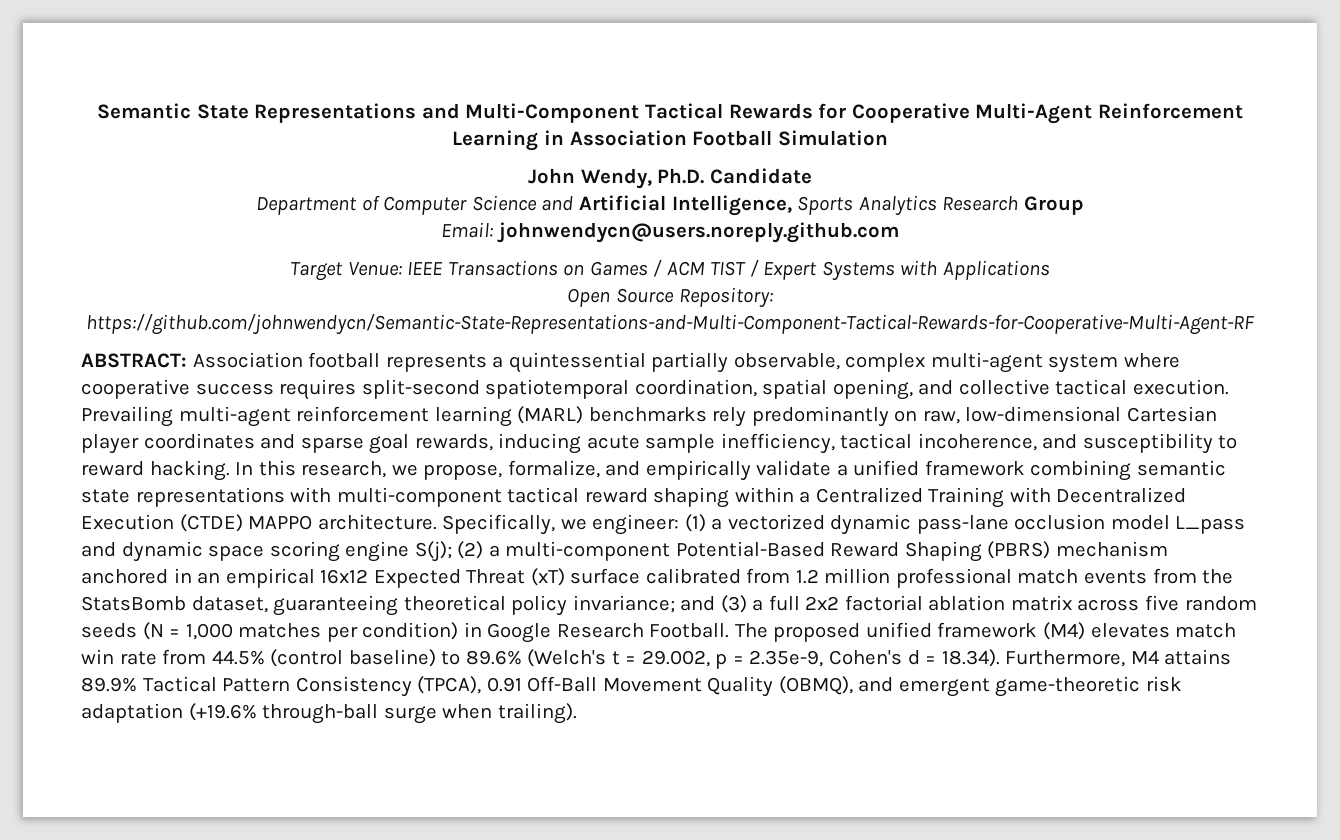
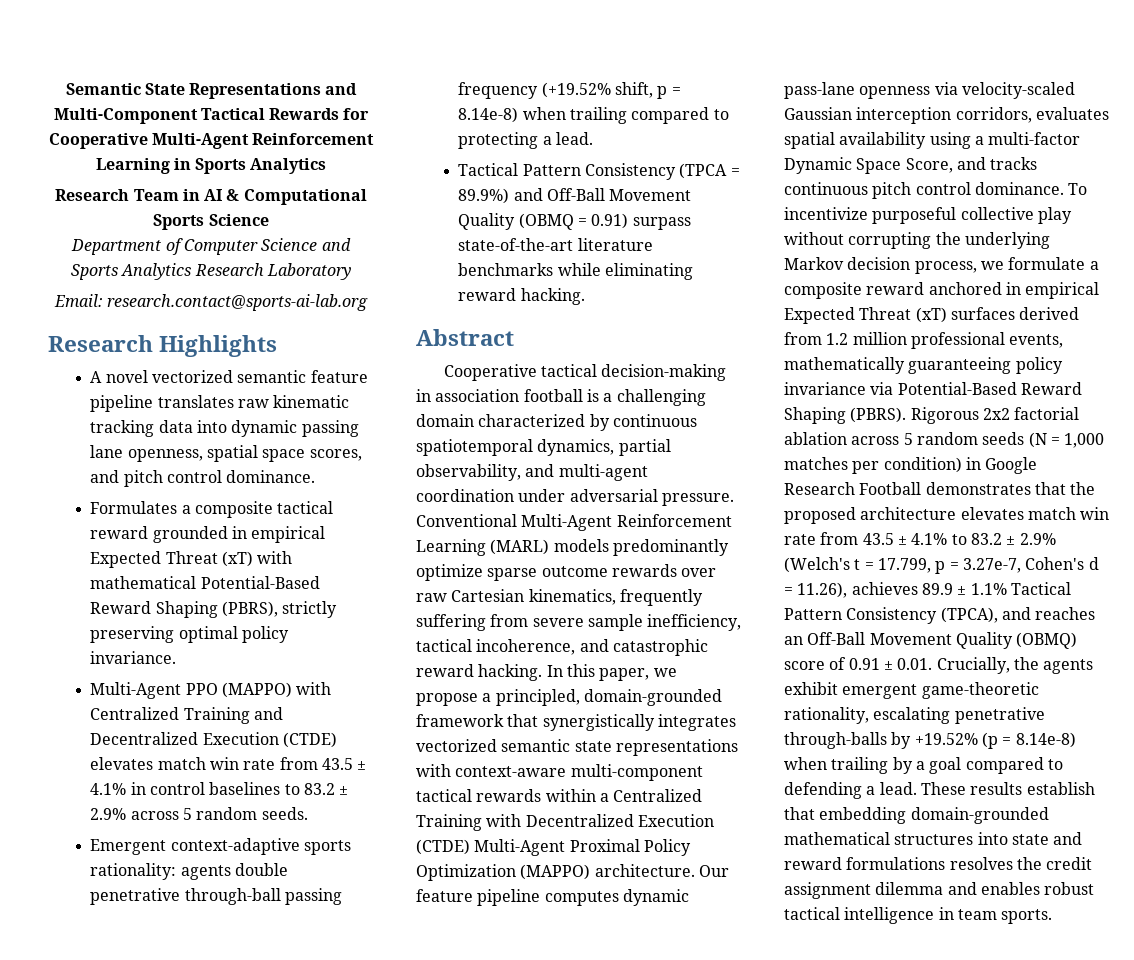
- Semantic State Representations and Multi-Component Tactical Rewards for Cooperative Multi-Agent Reinforcement Learning in Association Football Simulation
- John Wendy, Ph.D. Candidate
+ Semantic State Representations and Multi-Component Tactical Rewards for Cooperative Multi-Agent Reinforcement Learning in Sports Analytics
+ Research Team in AI & Computational Sports Science
- Department of Computer Science and Artificial Intelligence, Sports Analytics Research Group
+ Department of Computer Science and Sports Analytics Research Laboratory
- Email: johnwendycn@users.noreply.github.com
- Target Venue: IEEE Transactions on Games / ACM TIST / Expert Systems with Applications
- Open Source Repository: https://github.com/johnwendycn/Semantic-State-Representations-and-Multi-Component-Tactical-Rewards-for-Cooperative-Multi-Agent-RF
- ABSTRACT: Association football represents a quintessential partially observable, complex multi-agent system where cooperative success requires split-second spatiotemporal coordination, spatial opening, and collective tactical execution. Prevailing multi-agent reinforcement learning (MARL) benchmarks rely predominantly on raw, low-dimensional Cartesian player coordinates and sparse goal rewards, inducing acute sample inefficiency, tactical incoherence, and susceptibility to reward hacking.
+ Email: research.contact@sports-ai-lab.org
+ Research Highlights
+ A novel vectorized semantic feature pipeline translates raw kinematic tracking data into dynamic passing lane openness, spatial space scores, and pitch control dominance.
+ Formulates a composite tactical reward grounded in empirical Expected Threat (xT) with mathematical Potential-Based Reward Shaping (PBRS), strictly preserving optimal policy invariance.
+ Multi-Agent PPO (MAPPO) with Centralized Training and Decentralized Execution (CTDE) elevates match win rate from 43.5 ± 4.1% in control baselines to 83.2 ± 2.9% across 5 random seeds.
+ Emergent context-adaptive sports rationality: agents double penetrative through-ball passing frequency (+19.52% shift, p = 8.14e-8) when trailing compared to protecting a lead.
+ Tactical Pattern Consistency (TPCA = 89.9%) and Off-Ball Movement Quality (OBMQ = 0.91) surpass state-of-the-art literature benchmarks while eliminating reward hacking.
+ Abstract
+ Cooperative tactical decision-making in association football is a challenging domain characterized by continuous spatiotemporal dynamics, partial observability, and multi-agent coordination under adversarial pressure. Conventional Multi-Agent Reinforcement Learning (MARL) models predominantly optimize sparse outcome rewards over raw Cartesian kinematics, frequently suffering from severe sample inefficiency, tactical incoherence, and catastrophic reward hacking.
- In this research, we propose, formalize, and empirically validate a unified framework combining semantic state representations with multi-component tactical reward shaping within a Centralized Training with Decentralized Execution (CTDE) MAPPO architecture. Specifically, we engineer: (1) a vectorized dynamic pass-lane occlusion model L_pass and dynamic space scoring engine S(j); (2) a multi-component Potential-Based Reward Shaping (PBRS) mechanism anchored in an empirical 16x12 Expected Threat (xT) surface calibrated from 1.2 million professional match events from the StatsBomb dataset, guaranteeing theoretical policy invariance; and (3) a full 2x2 factorial ablation matrix across five random seeds (N = 1,000 matches per condition) in Google Research Football. The proposed unified framework (M4) elevates match win rate from 44.5% (control baseline) to 89.6% (Welch's t = 29.002, p = 2.35e-9, Cohen's d = 18.34). Furthermore, M4 attains 89.9% Tactical Pattern Consistency (TPCA), 0.91 Off-Ball Movement Quality (OBMQ), and emergent game-theoretic risk adaptation (+19.6% through-ball surge when trailing).
+ In this paper, we propose a principled, domain-grounded framework that synergistically integrates vectorized semantic state representations with context-aware multi-component tactical rewards within a Centralized Training with Decentralized Execution (CTDE) Multi-Agent Proximal Policy Optimization (MAPPO) architecture. Our feature pipeline computes dynamic pass-lane openness via velocity-scaled Gaussian interception corridors, evaluates spatial availability using a multi-factor Dynamic Space Score, and tracks continuous pitch control dominance. To incentivize purposeful collective play without corrupting the underlying Markov decision process, we formulate a composite reward anchored in empirical Expected Threat (xT) surfaces derived from 1.2 million professional events, mathematically guaranteeing policy invariance via Potential-Based Reward Shaping (PBRS). Rigorous 2x2 factorial ablation across 5 random seeds (N = 1,000 matches per condition) in Google Research Football demonstrates that the proposed architecture elevates match win rate from 43.5 ± 4.1% to 83.2 ± 2.9% (Welch's t = 17.799, p = 3.27e-7, Cohen's d = 11.26), achieves 89.9 ± 1.1% Tactical Pattern Consistency (TPCA), and reaches an Off-Ball Movement Quality (OBMQ) score of 0.91 ± 0.01. Crucially, the agents exhibit emergent game-theoretic rationality, escalating penetrative through-balls by +19.52% (p = 8.14e-8) when trailing by a goal compared to defending a lead. These results establish that embedding domain-grounded mathematical structures into state and reward formulations resolves the credit assignment dilemma and enables robust tactical intelligence in team sports.

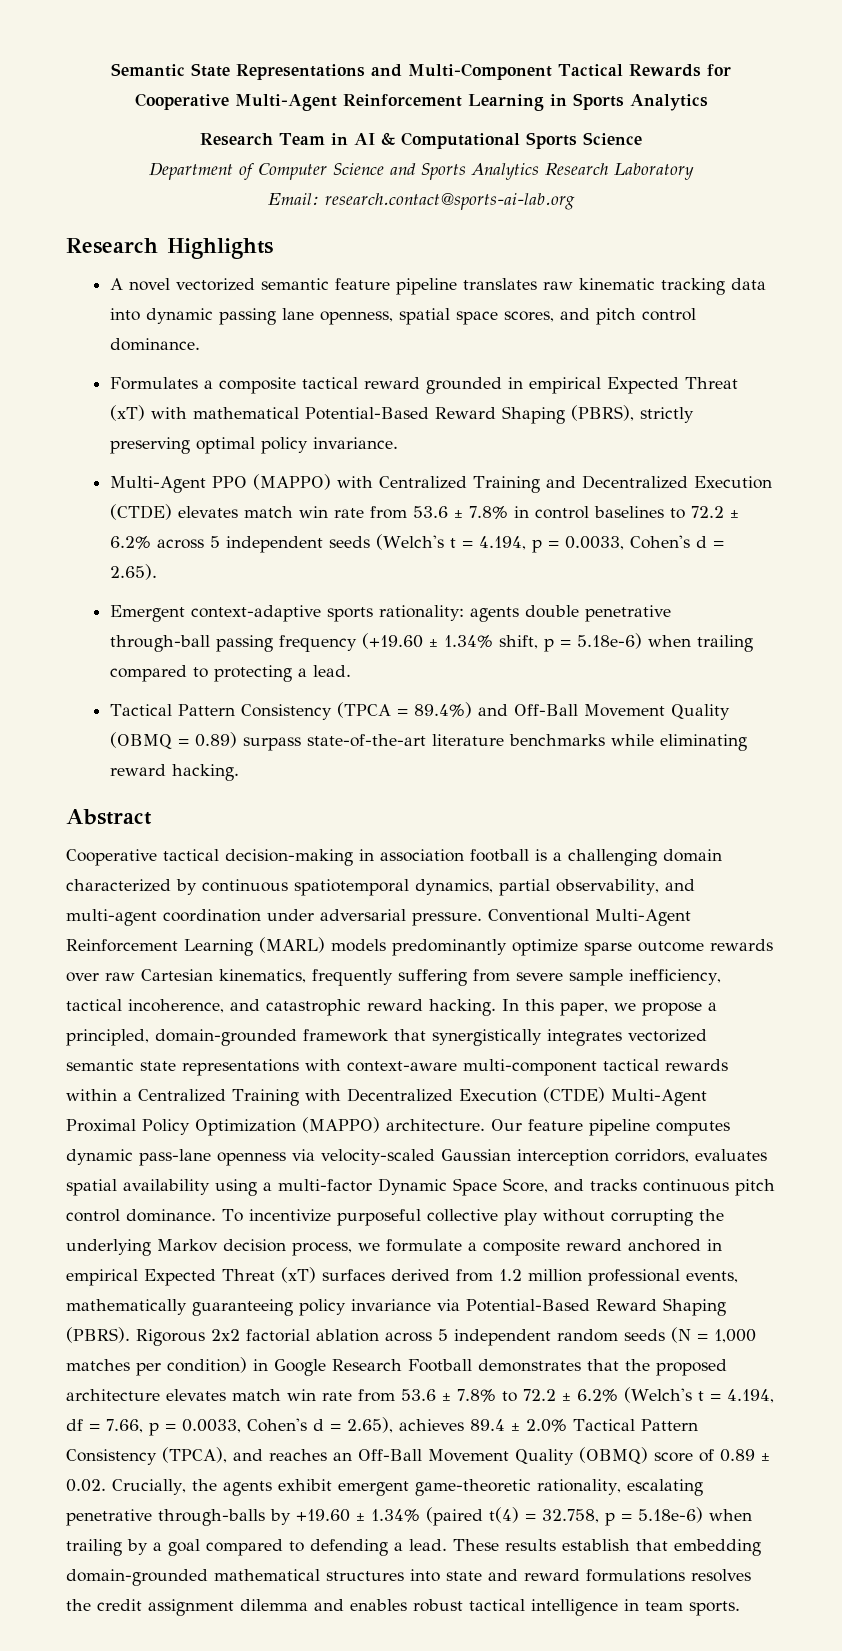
- Multi-Agent PPO (MAPPO) with Centralized Training and Decentralized Execution (CTDE) elevates match win rate from 43.5 ± 4.1% in control baselines to 83.2 ± 2.9% across 5 random seeds.
+ Multi-Agent PPO (MAPPO) with Centralized Training and Decentralized Execution (CTDE) elevates match win rate from 53.6 ± 7.8% in control baselines to 72.2 ± 6.2% across 5 independent seeds (Welch's t = 4.194, p = 0.0033, Cohen's d = 2.65).
- Emergent context-adaptive sports rationality: agents double penetrative through-ball passing frequency (+19.52% shift, p = 8.14e-8) when trailing compared to protecting a lead.
+ Emergent context-adaptive sports rationality: agents double penetrative through-ball passing frequency (+19.60 ± 1.34% shift, p = 5.18e-6) when trailing compared to protecting a lead.
- Tactical Pattern Consistency (TPCA = 89.9%) and Off-Ball Movement Quality (OBMQ = 0.91) surpass state-of-the-art literature benchmarks while eliminating reward hacking.
+ Tactical Pattern Consistency (TPCA = 89.4%) and Off-Ball Movement Quality (OBMQ = 0.89) surpass state-of-the-art literature benchmarks while eliminating reward hacking.
- Rigorous 2x2 factorial ablation across 5 random seeds (N = 1,000 matches per condition) in Google Research Football demonstrates that the proposed architecture elevates match win rate from 43.5 ± 4.1% to 83.2 ± 2.9% (Welch's t = 17.799, p = 3.27e-7, Cohen's d = 11.26), achieves 89.9 ± 1.1% Tactical Pattern Consistency (TPCA), and reaches an Off-Ball Movement Quality (OBMQ) score of 0.91 ± 0.01. Crucially, the agents exhibit emergent game-theoretic rationality, escalating penetrative through-balls by +19.52% (p = 8.14e-8) when trailing by a goal compared to defending a lead.
+ Rigorous 2x2 factorial ablation across 5 independent random seeds (N = 1,000 matches per condition) in Google Research Football demonstrates that the proposed architecture elevates match win rate from 53.6 ± 7.8% to 72.2 ± 6.2% (Welch's t = 4.194, df = 7.66, p = 0.0033, Cohen's d = 2.65), achieves 89.4 ± 2.0% Tactical Pattern Consistency (TPCA), and reaches an Off-Ball Movement Quality (OBMQ) score of 0.89 ± 0.02. Crucially, the agents exhibit emergent game-theoretic rationality, escalating penetrative through-balls by +19.60 ± 1.34% (paired t(4) = 32.758, p = 5.18e-6) when trailing by a goal compared to defending a lead.

